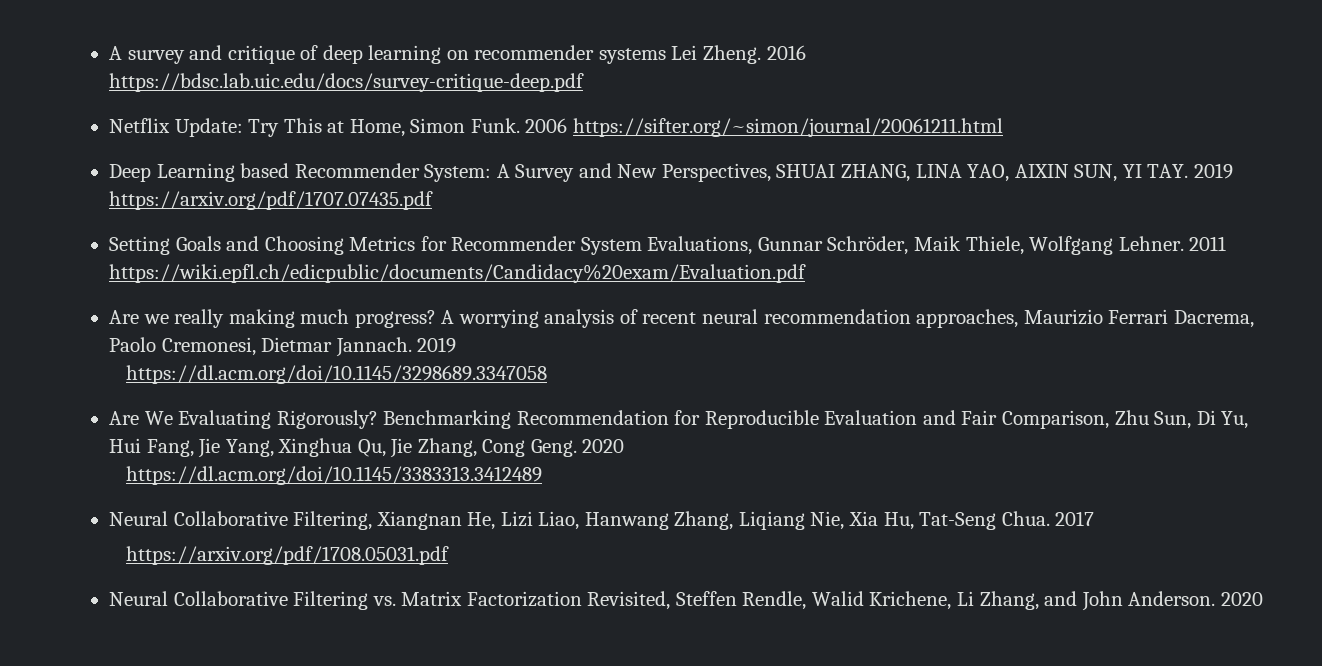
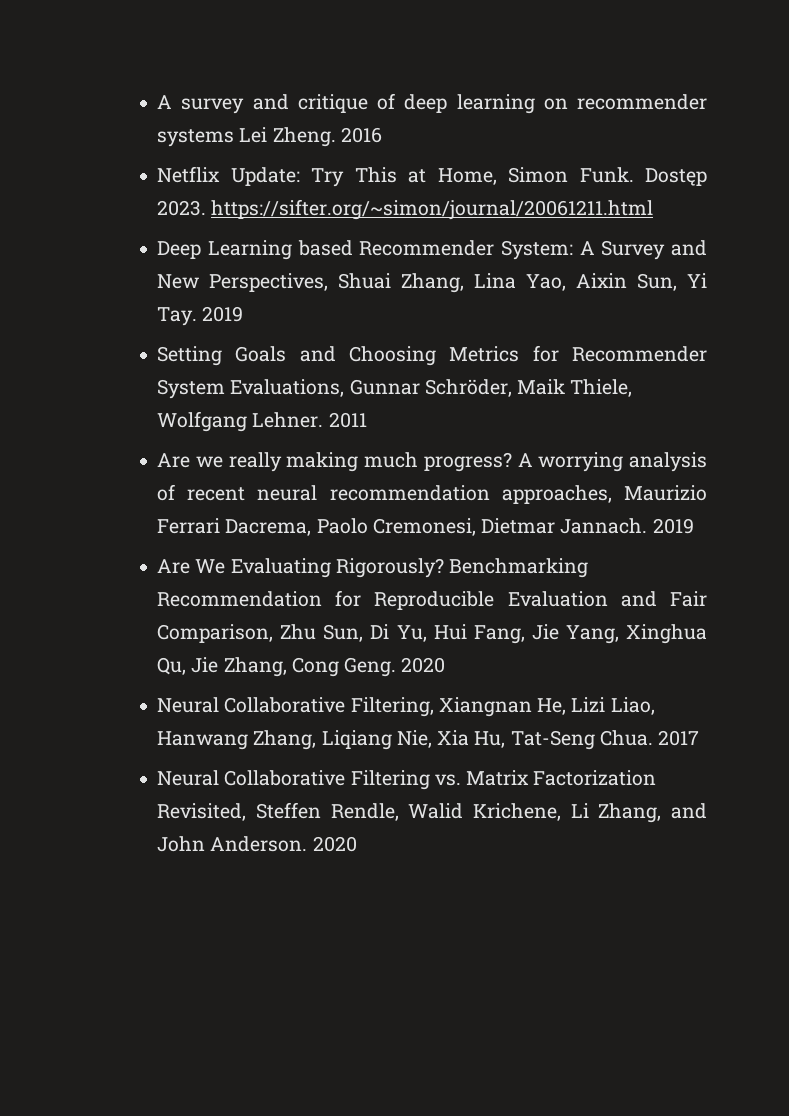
- 2016 https://bdsc.lab.uic.edu/docs/survey-critique-deep.pdf
+ 2016
- 2006 https://sifter.org/~simon/journal/20061211.html
+ Dostęp 2023. https://sifter.org/~simon/journal/20061211.html
- Deep Learning based Recommender System: A Survey and New Perspectives, SHUAI ZHANG, LINA YAO, AIXIN SUN, YI TAY. 2019 https://arxiv.org/pdf/1707.07435.pdf
+ Deep Learning based Recommender System: A Survey and New Perspectives, Shuai Zhang, Lina Yao, Aixin Sun, Yi Tay. 2019
- 2011 https://wiki.epfl.ch/edicpublic/documents/Candidacy%20exam/Evaluation.pdf
+ 2011
- https://dl.acm.org/doi/10.1145/3298689.3347058
- https://dl.acm.org/doi/10.1145/3383313.3412489
- https://arxiv.org/pdf/1708.05031.pdf

